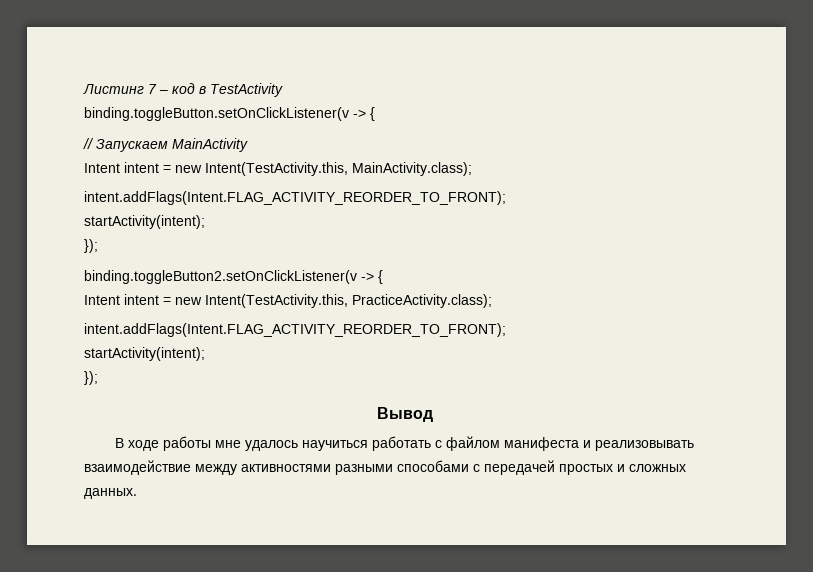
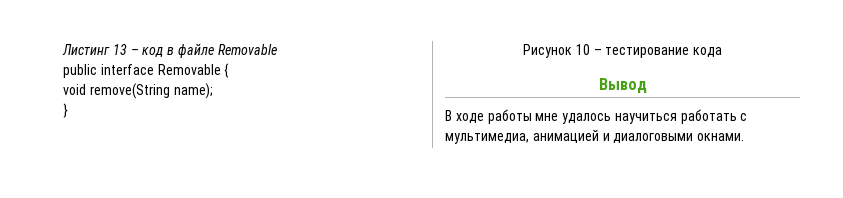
- Листинг 7 – код в TestActivity
- binding.toggleButton.setOnClickListener(v -> {
- // Запускаем MainActivity
- Intent intent = new Intent(TestActivity.this, MainActivity.class);
- intent.addFlags(Intent.FLAG_ACTIVITY_REORDER_TO_FRONT);
- startActivity(intent);
- });
- binding.toggleButton2.setOnClickListener(v -> {
- Intent intent = new Intent(TestActivity.this, PracticeActivity.class);
- intent.addFlags(Intent.FLAG_ACTIVITY_REORDER_TO_FRONT);
- startActivity(intent);
- });
+ Листинг 13 – код в файле Removable
+ public interface Removable {
+ void remove(String name);
+ }
+ Рисунок 10 – тестирование кода
- В ходе работы мне удалось научиться работать с файлом манифеста и реализовывать взаимодействие между активностями разными способами с передачей простых и сложных данных.
+ В ходе работы мне удалось научиться работать с мультимедиа, анимацией и диалоговыми окнами.

